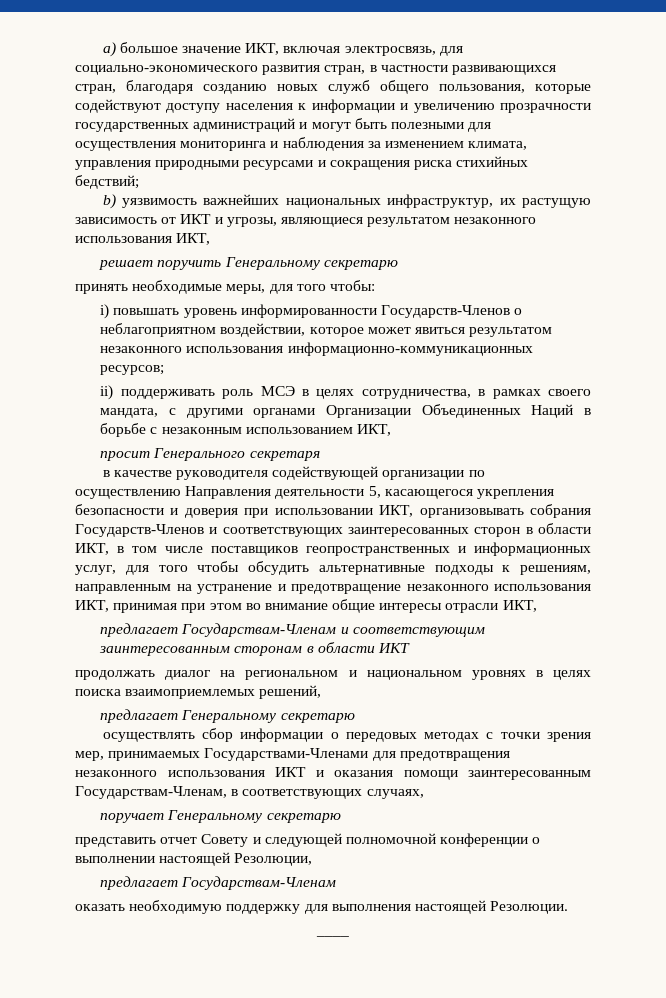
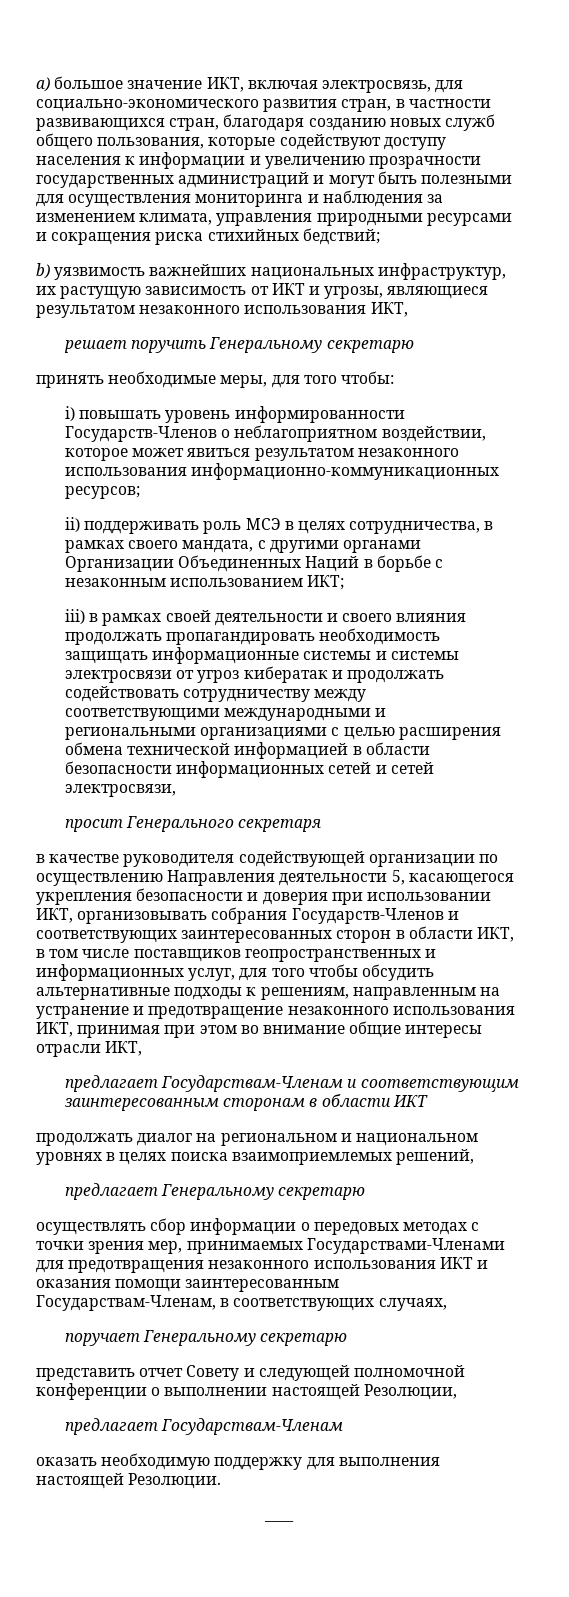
- ii) поддерживать роль МСЭ в целях сотрудничества, в рамках своего мандата, с другими органами Организации Объединенных Наций в борьбе с незаконным использованием ИКТ,
+ ii) поддерживать роль МСЭ в целях сотрудничества, в рамках своего мандата, с другими органами Организации Объединенных Наций в борьбе с незаконным использованием ИКТ;
+ iii) в рамках своей деятельности и своего влияния продолжать пропагандировать необходимость защищать информационные системы и системы электросвязи от угроз кибератак и продолжать содействовать сотрудничеству между соответствующими международными и региональными организациями с целью расширения обмена технической информацией в области безопасности информационных сетей и сетей электросвязи,

